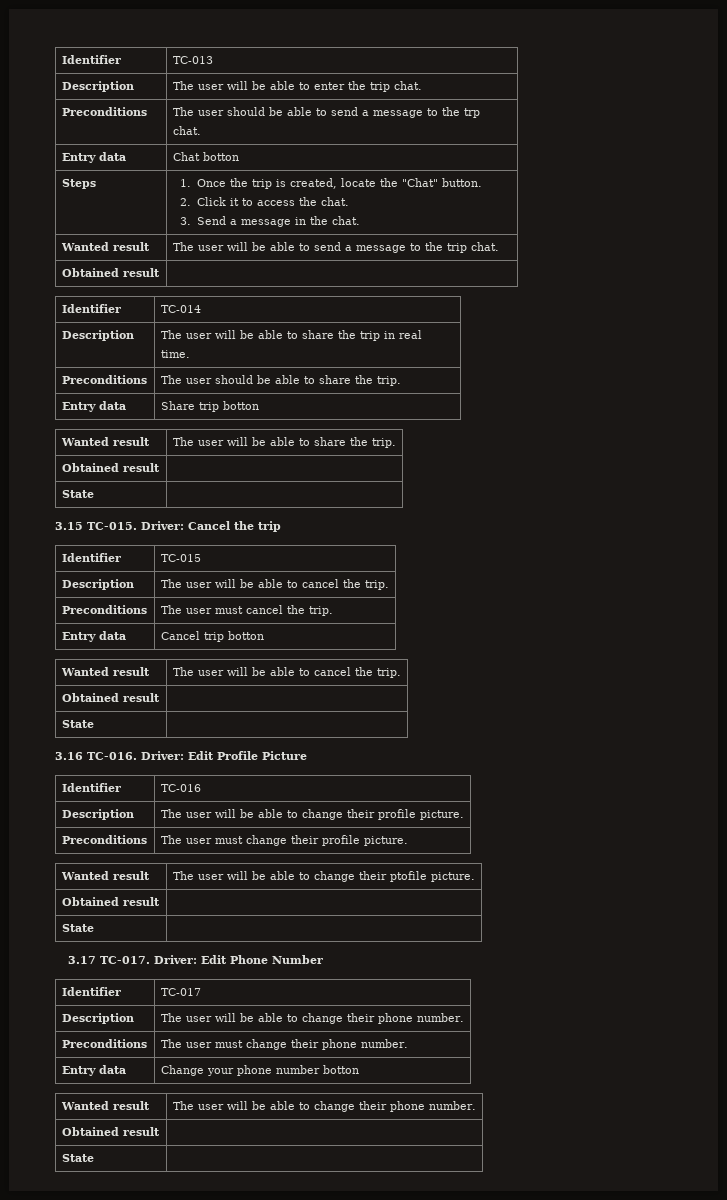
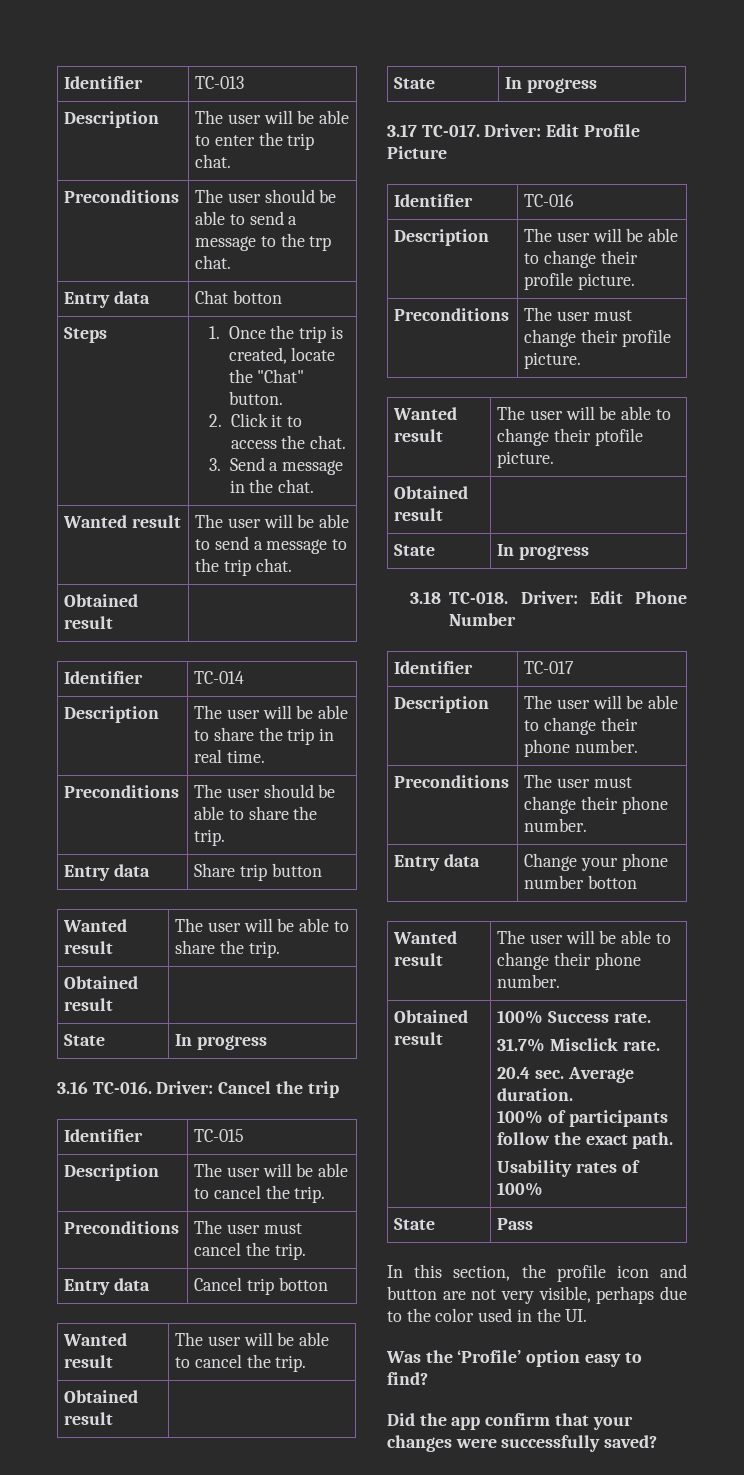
- Entry data | Share trip botton
+ Entry data | Share trip button
  Wanted result | The user will be able to share the trip.
  Obtained result |
- State |
- 3.15 TC-015.
+ State | In progress
+ 3.16 TC-016.
  Wanted result | The user will be able to cancel the trip.
  Obtained result |
- State |
- 3.16 TC-016.
+ State | In progress
+ 3.17 TC-017.
  Wanted result | The user will be able to change their ptofile picture.
  Obtained result |
- State |
- 3.17 TC-017.
+ State | In progress
+ 3.18 TC-018.
  Wanted result | The user will be able to change their phone number.
- Obtained result |
- State |
+ Obtained result | 100% Success rate.
+ 31.7% Misclick rate.
+ 20.4 sec. Average duration.
+ 100% of participants follow the exact path.
+ Usability rates of 100%
+ State | Pass
+ In this section, the profile icon and button are not very visible, perhaps due to the color used in the UI.
+ Was the ‘Profile’ option easy to find?
+ Did the app confirm that your changes were successfully saved?

